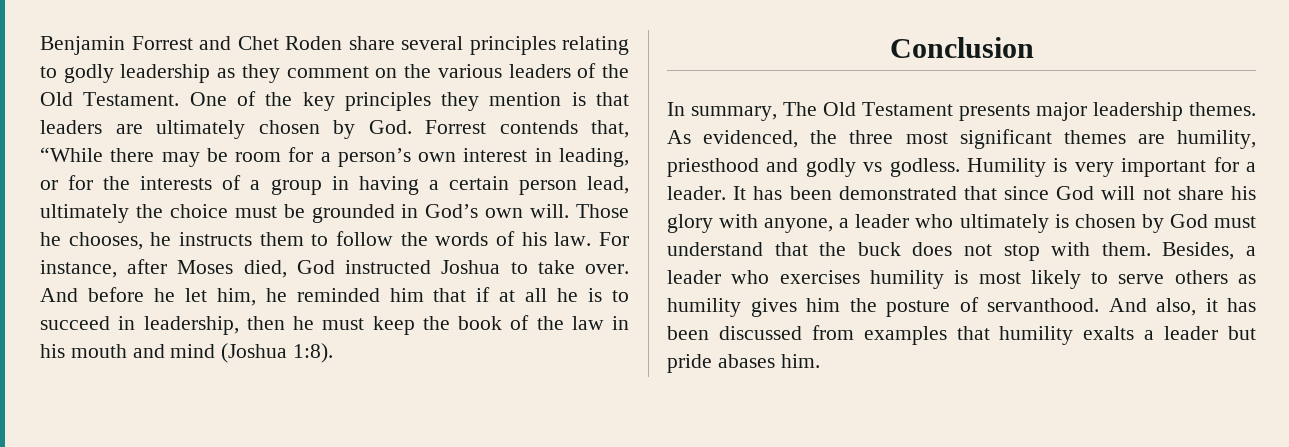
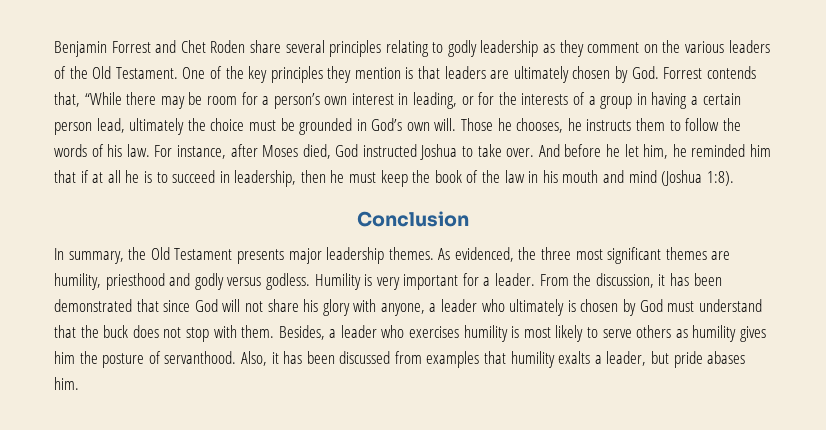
- In summary, The Old Testament presents major leadership themes.
+ In summary, the Old Testament presents major leadership themes.
- As evidenced, the three most significant themes are humility, priesthood and godly vs godless.
+ As evidenced, the three most significant themes are humility, priesthood and godly versus godless.
- It has been demonstrated that since God will not share his glory with anyone, a leader who ultimately is chosen by God must understand that the buck does not stop with them.
+ From the discussion, it has been demonstrated that since God will not share his glory with anyone, a leader who ultimately is chosen by God must understand that the buck does not stop with them.
- And also, it has been discussed from examples that humility exalts a leader but pride abases him.
+ Also, it has been discussed from examples that humility exalts a leader, but pride abases him.

